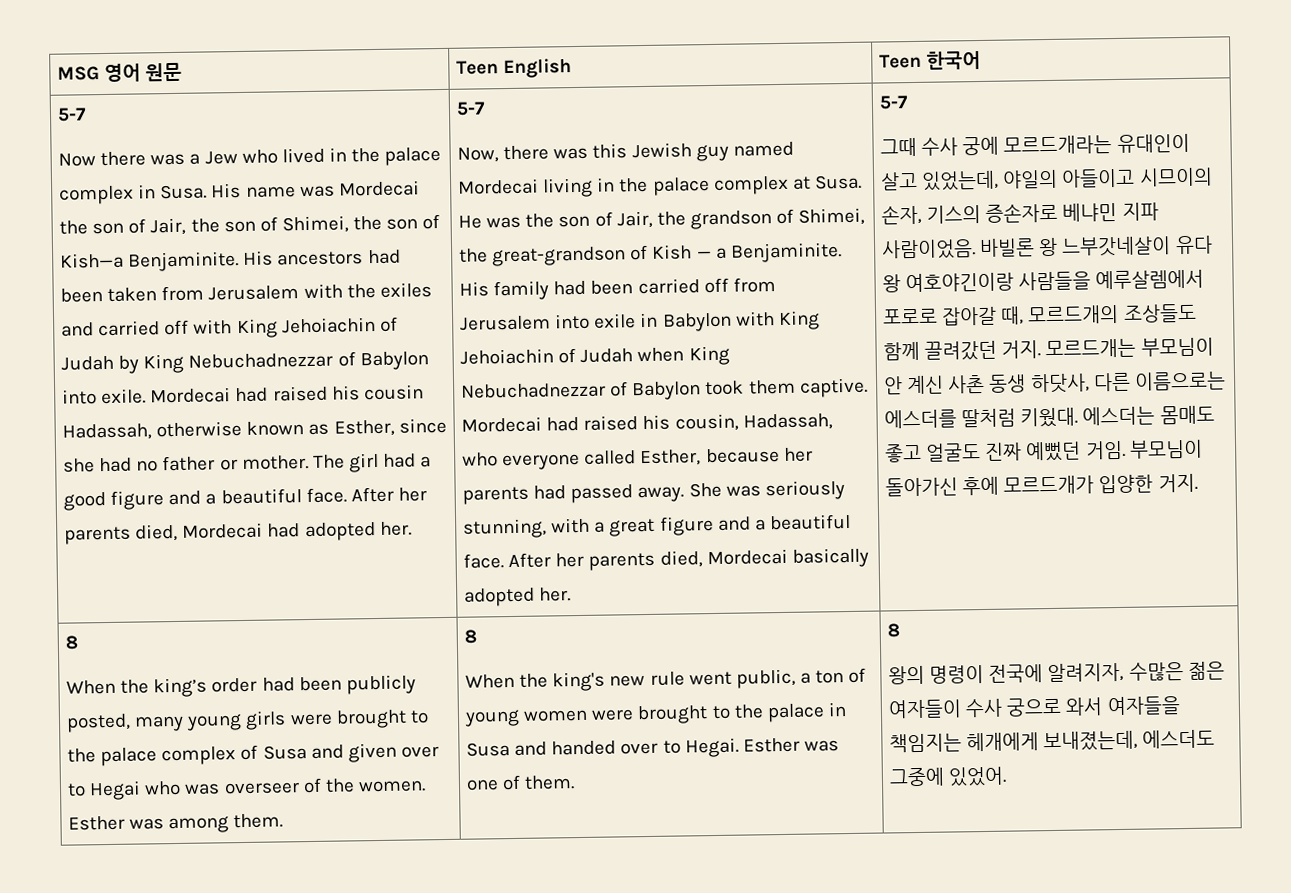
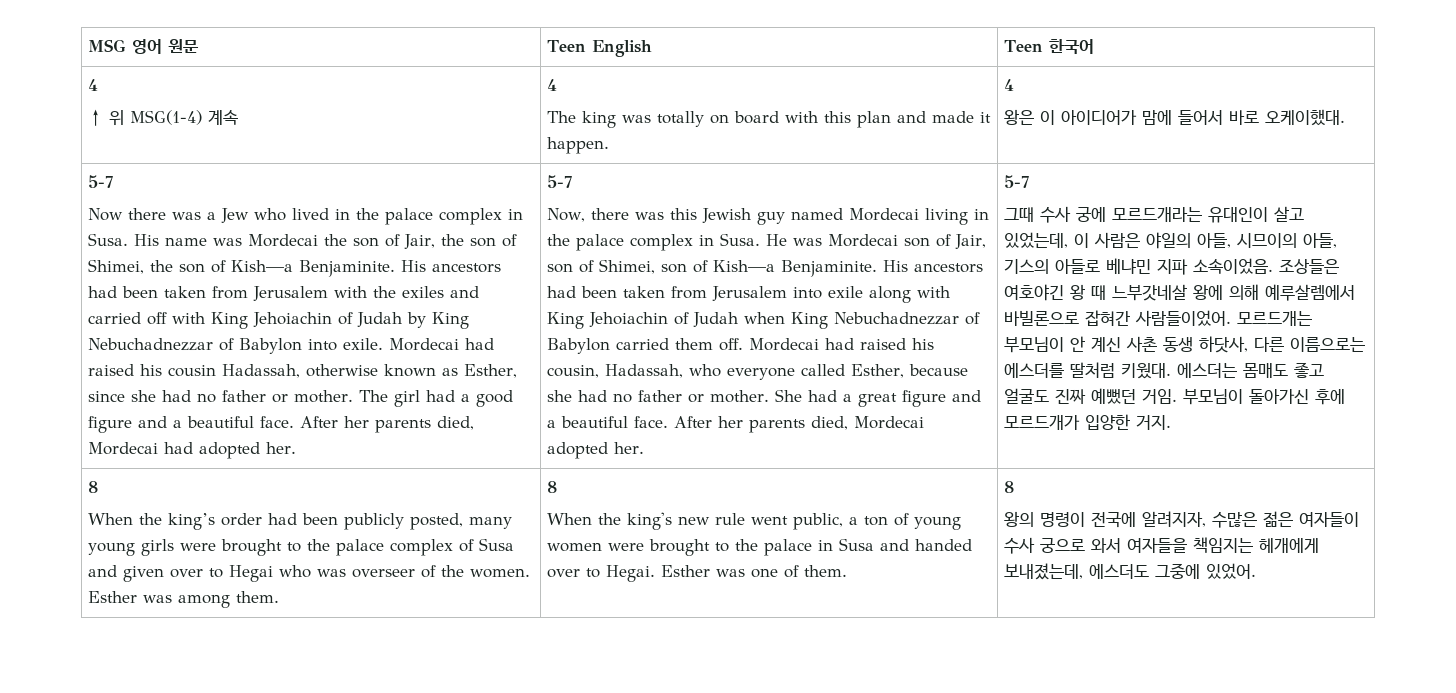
  MSG 영어 원문 | Teen English | Teen 한국어
+ 4
+ ↑ 위 MSG(1-4) 계속 | 4
+ The king was totally on board with this plan and made it happen. | 4
+ 왕은 이 아이디어가 맘에 들어서 바로 오케이했대.
- Now, there was this Jewish guy named Mordecai living in the palace complex at Susa.
+ Now, there was this Jewish guy named Mordecai living in the palace complex in Susa.
- He was the son of Jair, the grandson of Shimei, the great-grandson of Kish — a Benjaminite. His family had been carried off from Jerusalem into exile in Babylon with King Jehoiachin of Judah when King Nebuchadnezzar of Babylon took them captive.
+ He was Mordecai son of Jair, son of Shimei, son of Kish—a Benjaminite. His ancestors had been taken from Jerusalem into exile along with King Jehoiachin of Judah when King Nebuchadnezzar of Babylon carried them off.
- Mordecai had raised his cousin, Hadassah, who everyone called Esther, because her parents had passed away. She was seriously stunning, with a great figure and a beautiful face.
+ Mordecai had raised his cousin, Hadassah, who everyone called Esther, because she had no father or mother. She had a great figure and a beautiful face.
- After her parents died, Mordecai basically adopted her.
+ After her parents died, Mordecai adopted her.
- 그때 수사 궁에 모르드개라는 유대인이 살고 있었는데, 야일의 아들이고 시므이의 손자, 기스의 증손자로 베냐민 지파 사람이었음. 바빌론 왕 느부갓네살이 유다 왕 여호야긴이랑 사람들을 예루살렘에서 포로로 잡아갈 때, 모르드개의 조상들도 함께 끌려갔던 거지.
+ 그때 수사 궁에 모르드개라는 유대인이 살고 있었는데, 이 사람은 야일의 아들, 시므이의 아들, 기스의 아들로 베냐민 지파 소속이었음. 조상들은 여호야긴 왕 때 느부갓네살 왕에 의해 예루살렘에서 바빌론으로 잡혀간 사람들이었어.

